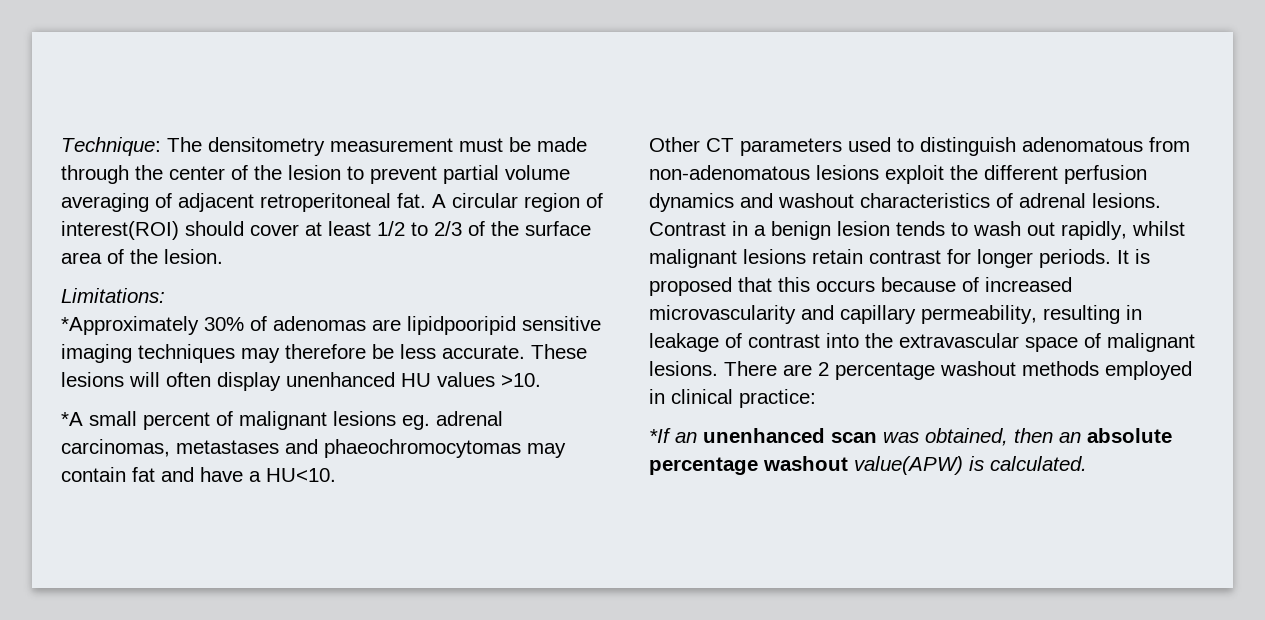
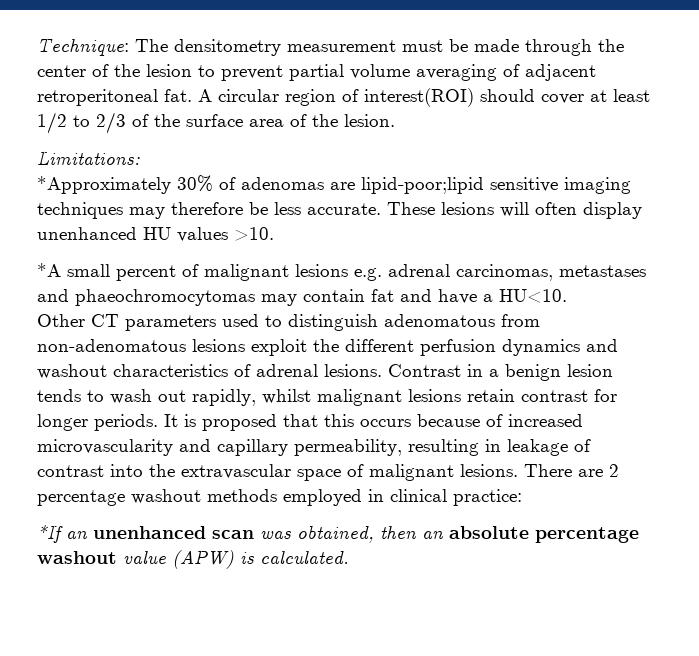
- *Approximately 30% of adenomas are lipidpooripid sensitive imaging techniques may therefore be less accurate.
+ *Approximately 30% of adenomas are lipid-poor;lipid sensitive imaging techniques may therefore be less accurate.
- *A small percent of malignant lesions eg. adrenal carcinomas, metastases and phaeochromocytomas may contain fat and have a HU<10.
+ *A small percent of malignant lesions e.g. adrenal carcinomas, metastases and phaeochromocytomas may contain fat and have a HU<10.
- *If an unenhanced scan was obtained, then an absolute percentage washout value(APW) is calculated.
+ *If an unenhanced scan was obtained, then an absolute percentage washout value (APW) is calculated.

